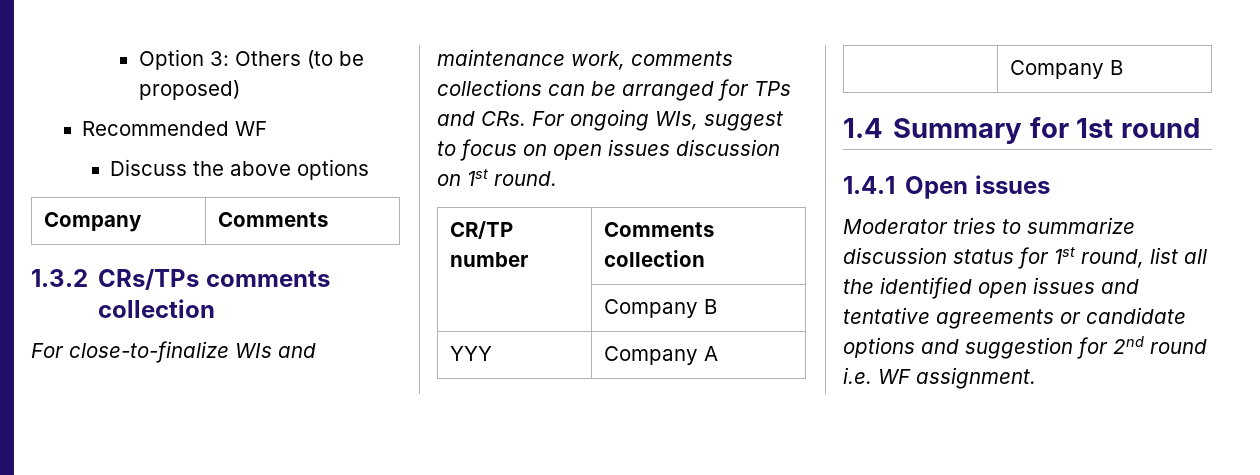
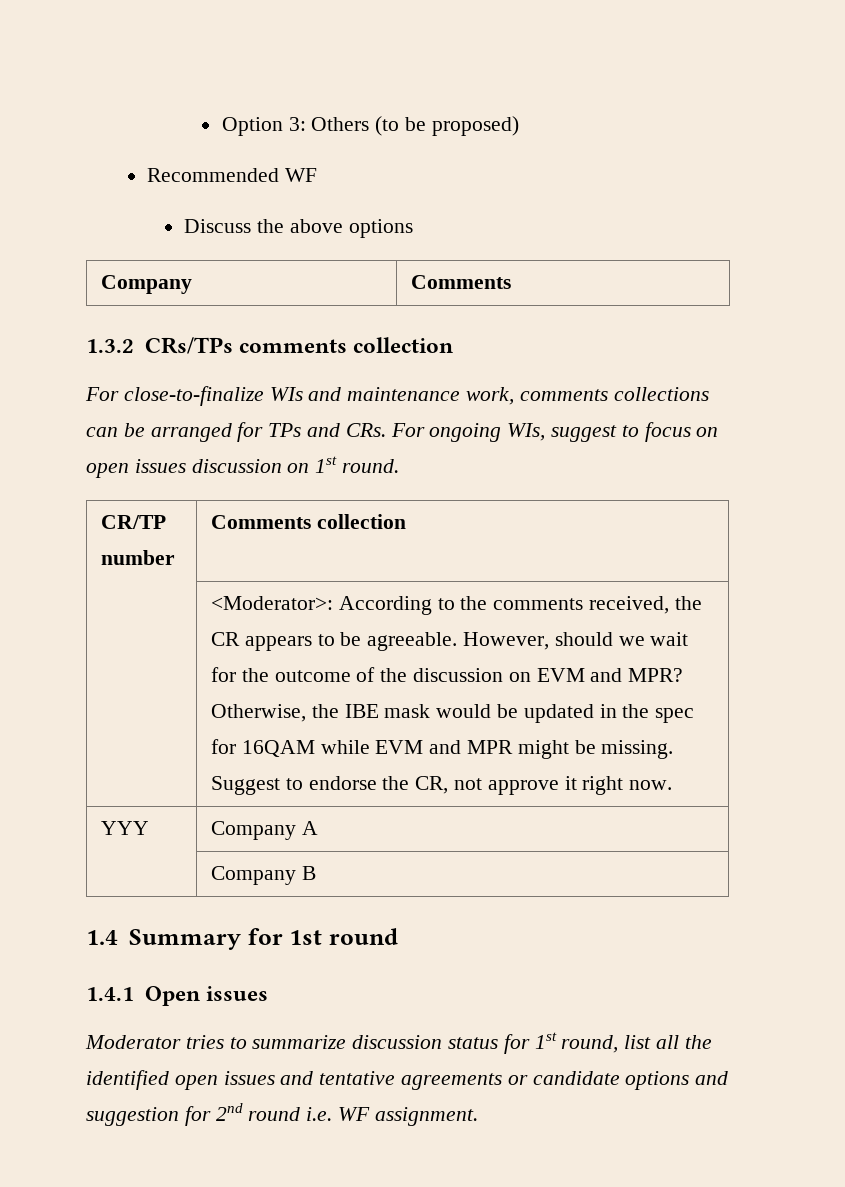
  CR/TP number | Comments collection
- | Company B
+ | <Moderator>: According to the comments received, the CR appears to be agreeable. However, should we wait for the outcome of the discussion on EVM and MPR? Otherwise, the IBE mask would be updated in the spec for 16QAM while EVM and MPR might be missing. Suggest to endorse the CR, not approve it right now.

